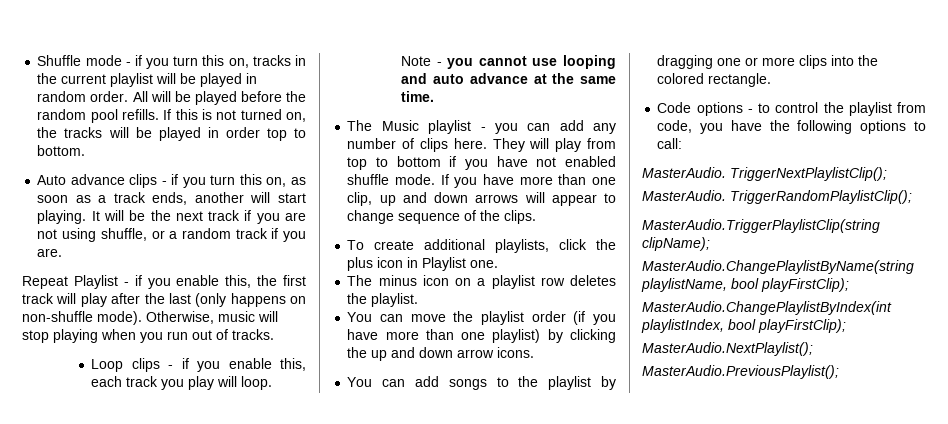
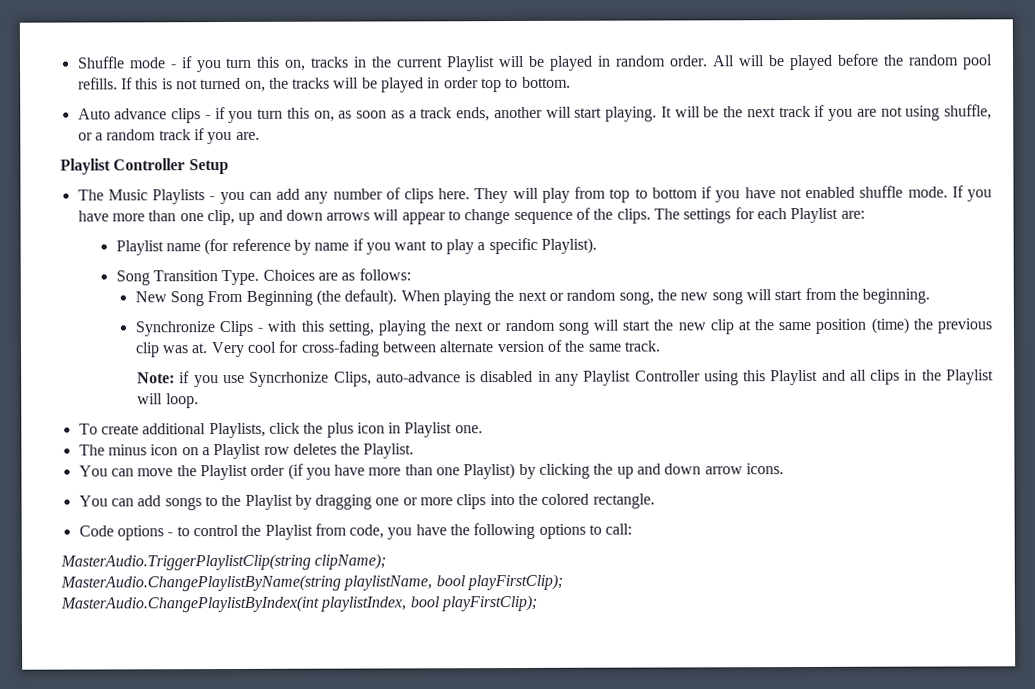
- Shuffle mode - if you turn this on, tracks in the current playlist will be played in random order.
+ Shuffle mode - if you turn this on, tracks in the current Playlist will be played in random order.
- Repeat Playlist - if you enable this, the first track will play after the last (only happens on non-shuffle mode). Otherwise, music will stop playing when you run out of tracks.
- Loop clips - if you enable this, each track you play will loop. Note - you cannot use looping and auto advance at the same time.
+ Playlist Controller Setup
- The Music playlist - you can add any number of clips here.
+ The Music Playlists - you can add any number of clips here.
+ The settings for each Playlist are:
+ Playlist name (for reference by name if you want to play a specific Playlist).
+ Song Transition Type. Choices are as follows:
+ New Song From Beginning (the default). When playing the next or random song, the new song will start from the beginning.
+ Synchronize Clips - with this setting, playing the next or random song will start the new clip at the same position (time) the previous clip was at. Very cool for cross-fading between alternate version of the same track.
+ Note: if you use Syncrhonize Clips, auto-advance is disabled in any Playlist Controller using this Playlist and all clips in the Playlist will loop.
- To create additional playlists, click the plus icon in Playlist one.
+ To create additional Playlists, click the plus icon in Playlist one.
- The minus icon on a playlist row deletes the playlist.
+ The minus icon on a Playlist row deletes the Playlist.
- You can move the playlist order (if you have more than one playlist) by clicking the up and down arrow icons.
+ You can move the Playlist order (if you have more than one Playlist) by clicking the up and down arrow icons.
- You can add songs to the playlist by dragging one or more clips into the colored rectangle.
+ You can add songs to the Playlist by dragging one or more clips into the colored rectangle.
- Code options - to control the playlist from code, you have the following options to call:
+ Code options - to control the Playlist from code, you have the following options to call:
- MasterAudio. TriggerNextPlaylistClip();
- MasterAudio. TriggerRandomPlaylistClip();
- MasterAudio.NextPlaylist();
- MasterAudio.PreviousPlaylist();

